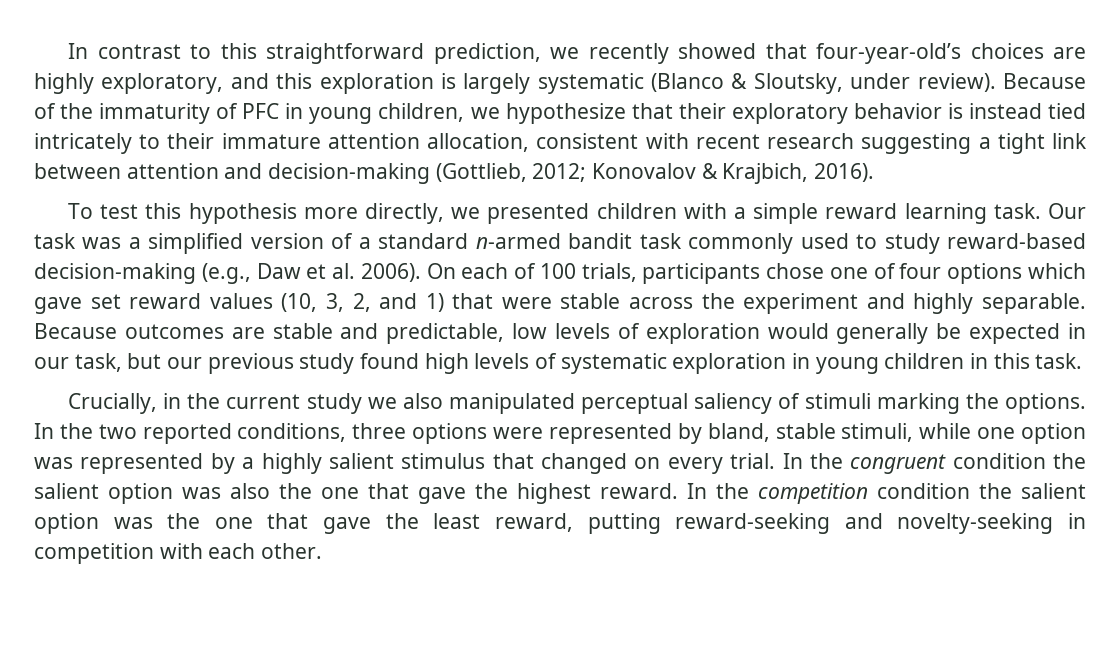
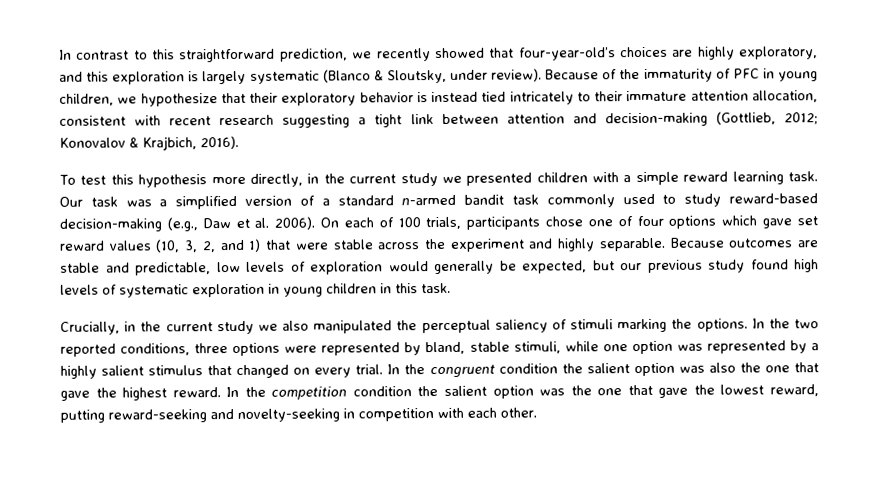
- To test this hypothesis more directly, we presented children with a simple reward learning task.
+ To test this hypothesis more directly, in the current study we presented children with a simple reward learning task.
- Because outcomes are stable and predictable, low levels of exploration would generally be expected in our task, but our previous study found high levels of systematic exploration in young children in this task.
+ Because outcomes are stable and predictable, low levels of exploration would generally be expected, but our previous study found high levels of systematic exploration in young children in this task.
- Crucially, in the current study we also manipulated perceptual saliency of stimuli marking the options.
+ Crucially, in the current study we also manipulated the perceptual saliency of stimuli marking the options.
- In the competition condition the salient option was the one that gave the least reward, putting reward-seeking and novelty-seeking in competition with each other.
+ In the competition condition the salient option was the one that gave the lowest reward, putting reward-seeking and novelty-seeking in competition with each other.

